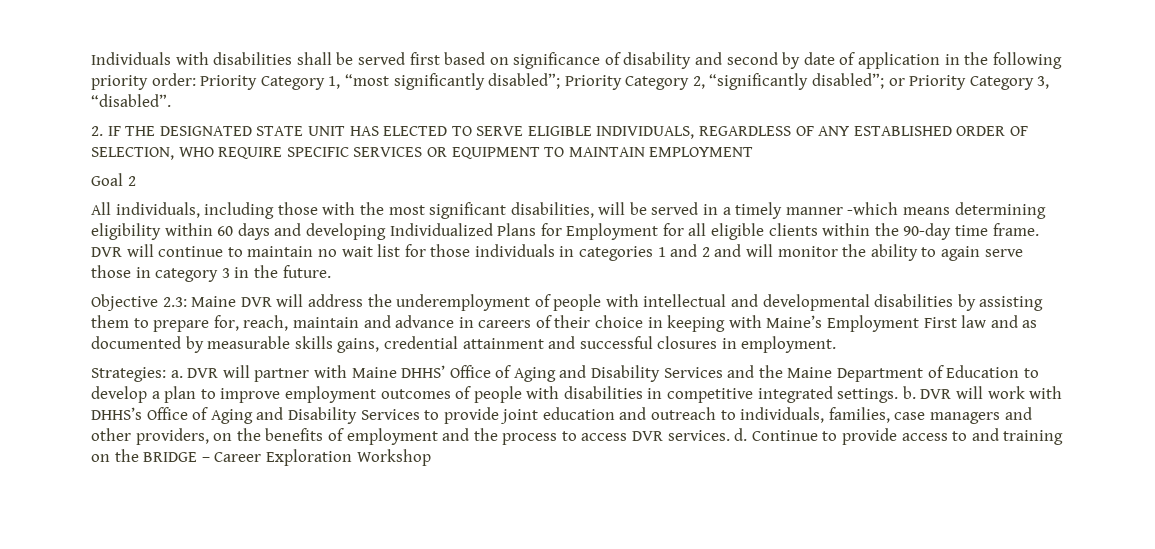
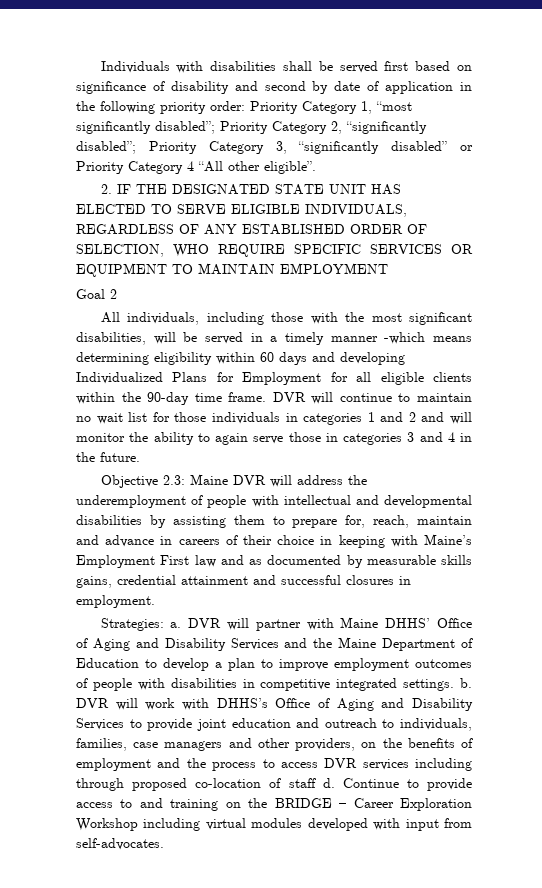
- Individuals with disabilities shall be served first based on significance of disability and second by date of application in the following priority order: Priority Category 1, “most significantly disabled”; Priority Category 2, “significantly disabled”; or Priority Category 3, “disabled”.
+ Individuals with disabilities shall be served first based on significance of disability and second by date of application in the following priority order: Priority Category 1, “most significantly disabled”; Priority Category 2, “significantly disabled”; Priority Category 3, “significantly disabled” or Priority Category 4 “All other eligible”.
- DVR will continue to maintain no wait list for those individuals in categories 1 and 2 and will monitor the ability to again serve those in category 3 in the future.
+ DVR will continue to maintain no wait list for those individuals in categories 1 and 2 and will monitor the ability to again serve those in categories 3 and 4 in the future.
- DVR will work with DHHS’s Office of Aging and Disability Services to provide joint education and outreach to individuals, families, case managers and other providers, on the benefits of employment and the process to access DVR services. d.
+ DVR will work with DHHS’s Office of Aging and Disability Services to provide joint education and outreach to individuals, families, case managers and other providers, on the benefits of employment and the process to access DVR services including through proposed co-location of staff d.
- Continue to provide access to and training on the BRIDGE – Career Exploration Workshop
+ Continue to provide access to and training on the BRIDGE – Career Exploration Workshop including virtual modules developed with input from self-advocates.

